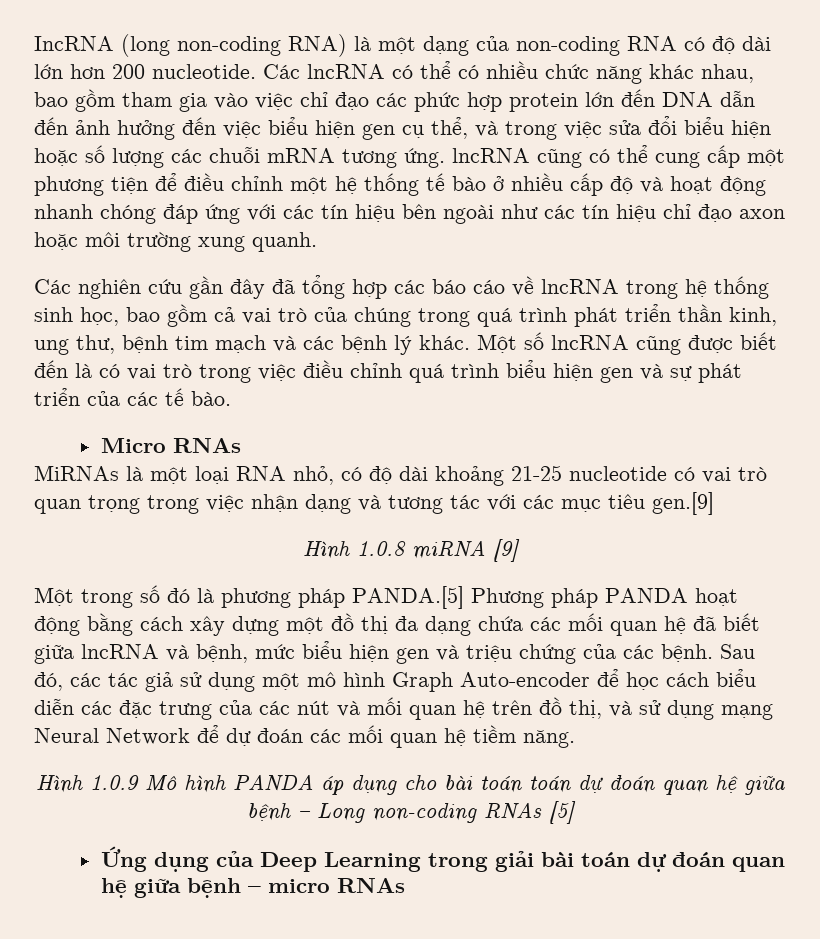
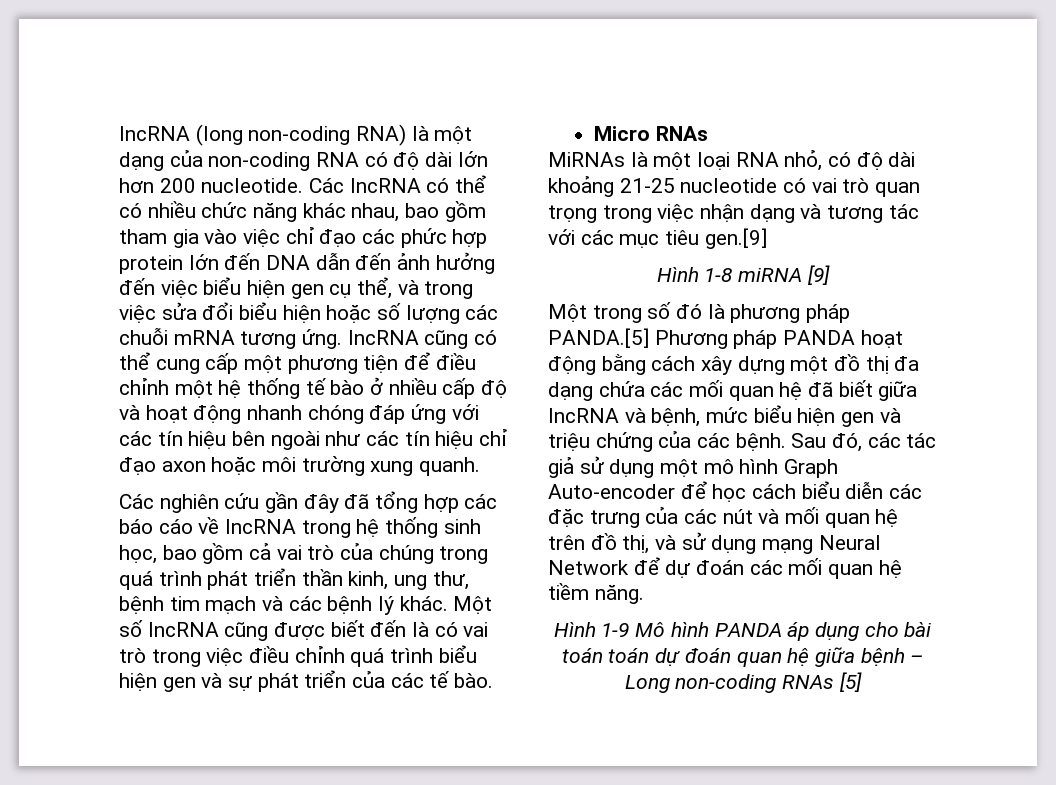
- Hình 1.0.8 miRNA [9]
+ Hình 1-8 miRNA [9]
- Hình 1.0.9 Mô hình PANDA áp dụng cho bài toán toán dự đoán quan hệ giữa bệnh – Long non-coding RNAs [5]
+ Hình 1-9 Mô hình PANDA áp dụng cho bài toán toán dự đoán quan hệ giữa bệnh – Long non-coding RNAs [5]
- Ứng dụng của Deep Learning trong giải bài toán dự đoán quan hệ giữa bệnh – micro RNAs

